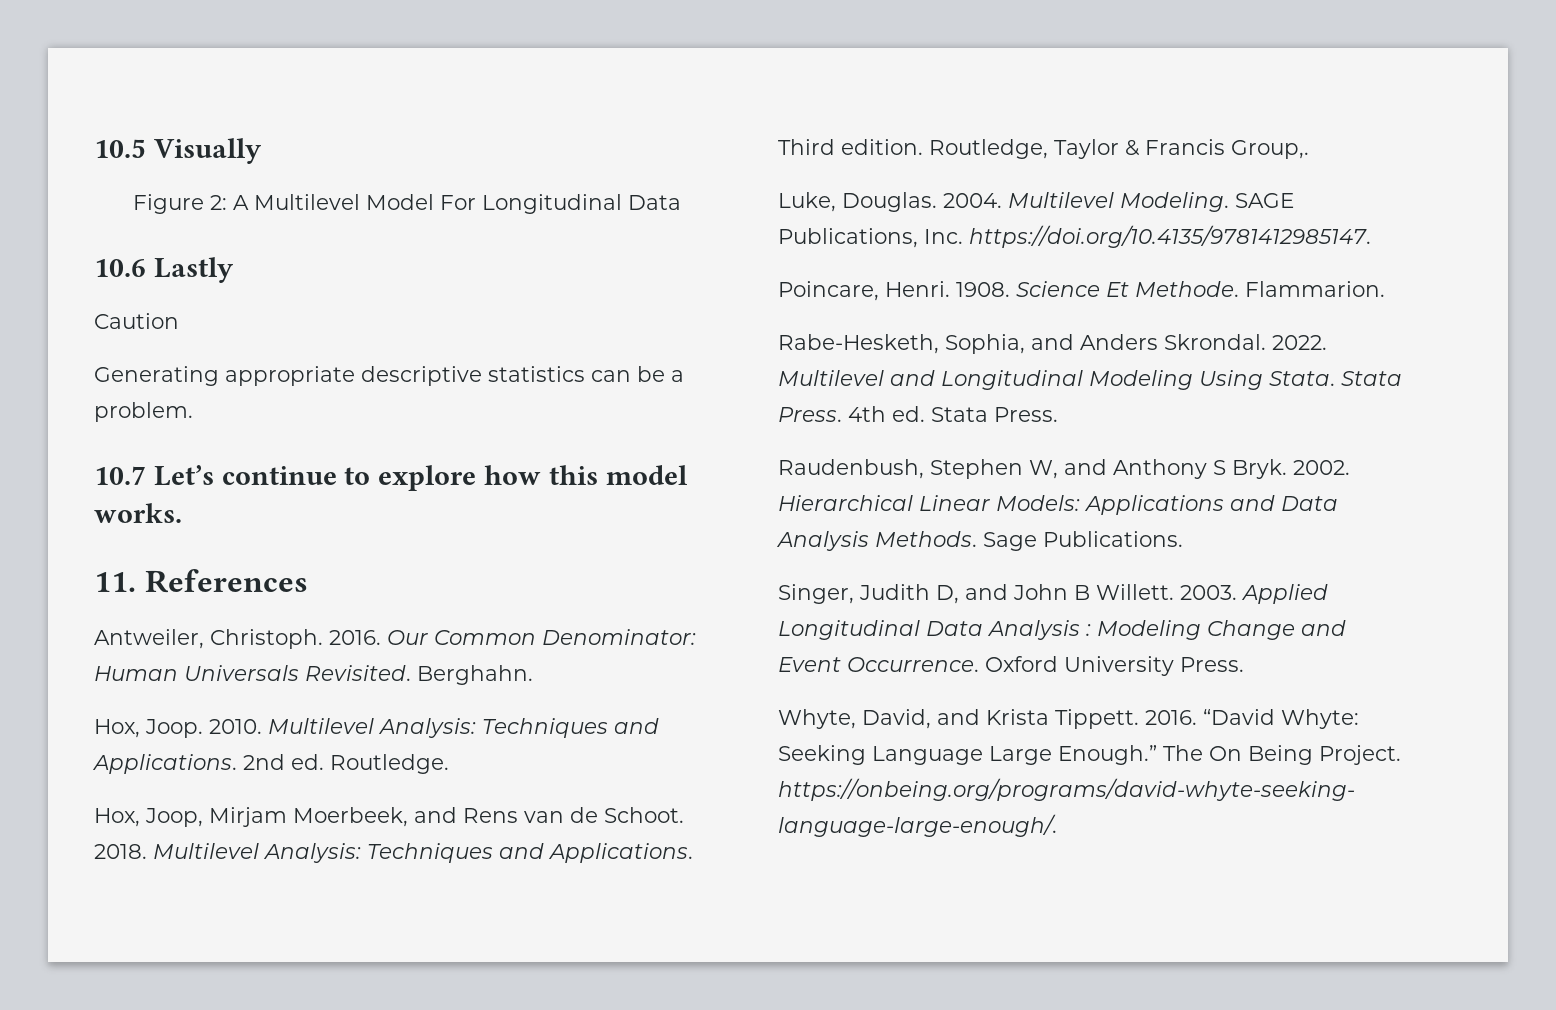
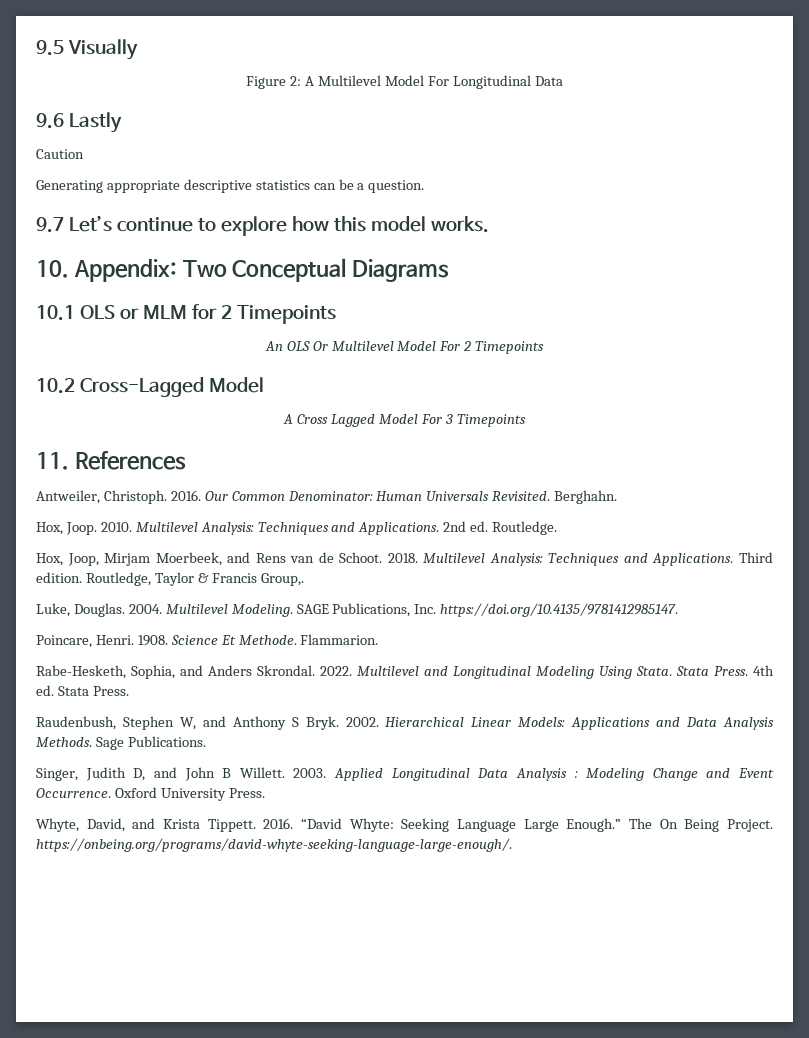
- 10.5 Visually
+ 9.5 Visually
- 10.6 Lastly
+ 9.6 Lastly
- Generating appropriate descriptive statistics can be a problem.
- 10.7 Let’s continue to explore how this model works.
+ Generating appropriate descriptive statistics can be a question.
+ 9.7 Let’s continue to explore how this model works.
+ 10. Appendix: Two Conceptual Diagrams
+ 10.1 OLS or MLM for 2 Timepoints
+ An OLS Or Multilevel Model For 2 Timepoints
+ 10.2 Cross-Lagged Model
+ A Cross Lagged Model For 3 Timepoints

